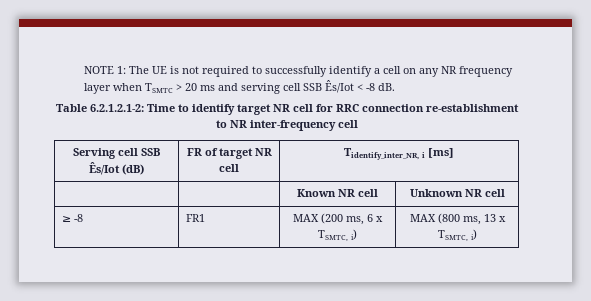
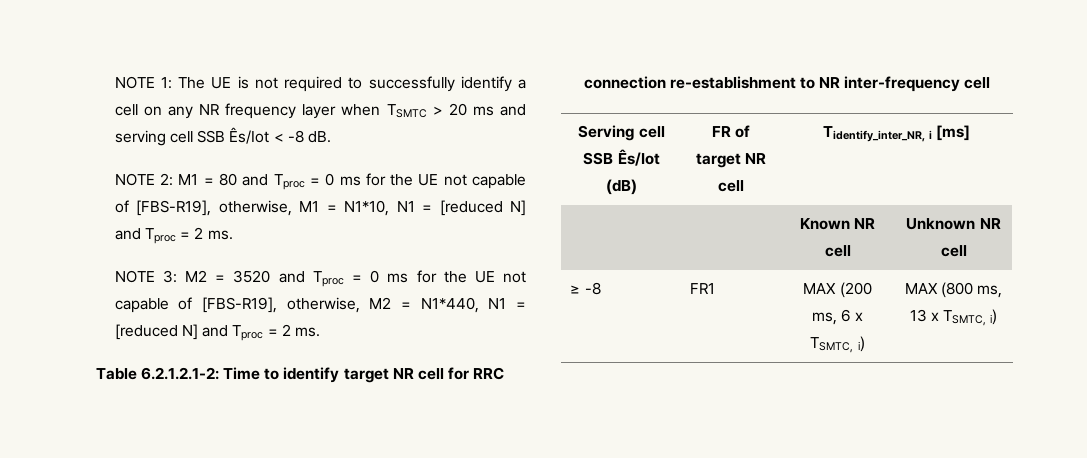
+ NOTE 2: M1 = 80 and Tproc = 0 ms for the UE not capable of [FBS-R19], otherwise, M1 = N1*10, N1 = [reduced N] and Tproc = 2 ms.
+ NOTE 3: M2 = 3520 and Tproc = 0 ms for the UE not capable of [FBS-R19], otherwise, M2 = N1*440, N1 = [reduced N] and Tproc = 2 ms.

